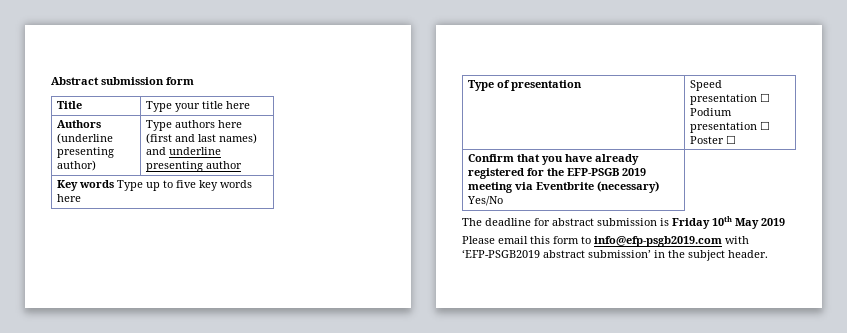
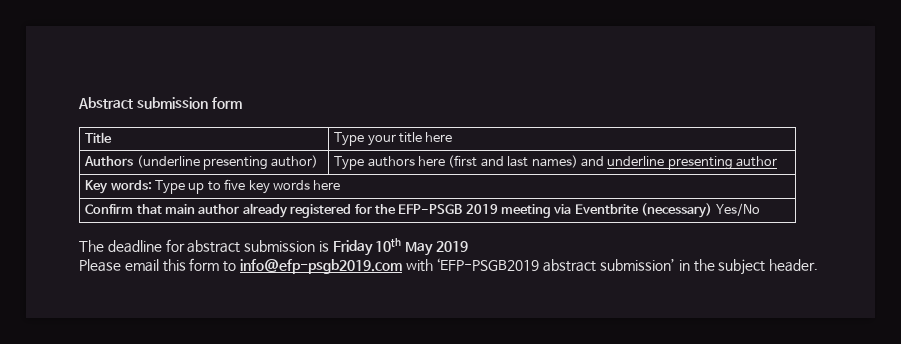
- Key words Type up to five key words here
+ Key words: Type up to five key words here
- Type of presentation | Speed presentation ☐ Podium presentation ☐ Poster ☐
- Confirm that you have already registered for the EFP-PSGB 2019 meeting via Eventbrite (necessary) Yes/No
+ Confirm that main author already registered for the EFP-PSGB 2019 meeting via Eventbrite (necessary) Yes/No

